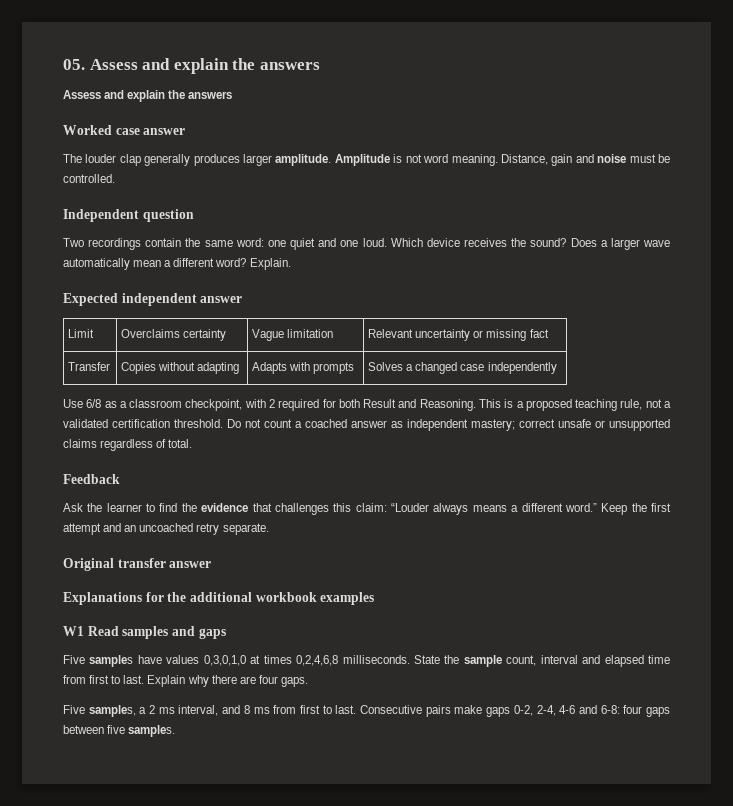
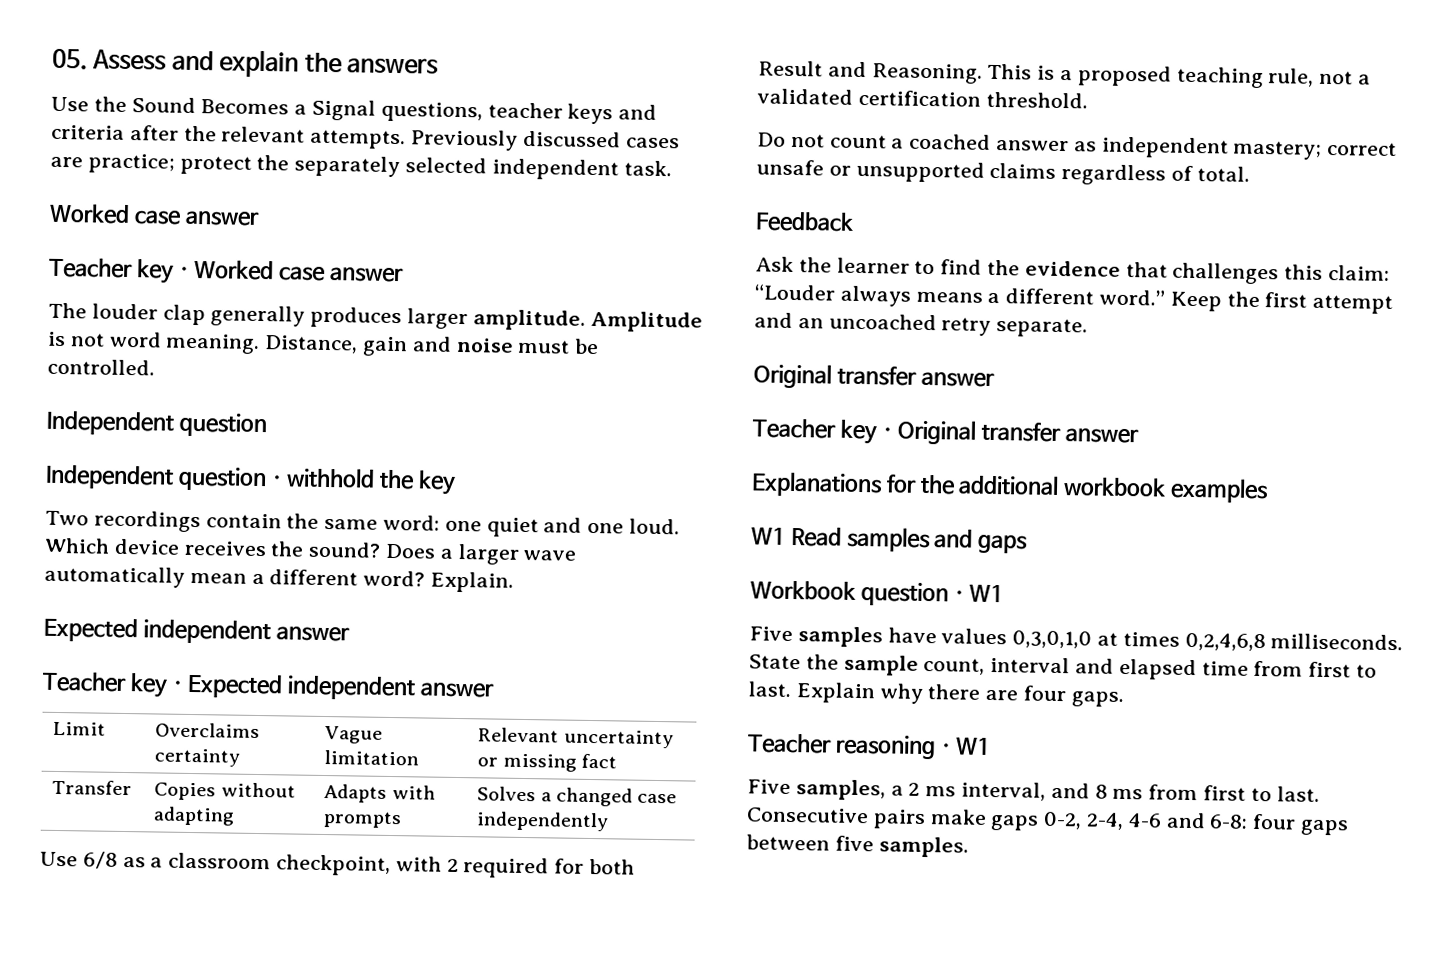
  05. Assess and explain the answers
- Assess and explain the answers
+ Use the Sound Becomes a Signal questions, teacher keys and criteria after the relevant attempts. Previously discussed cases are practice; protect the separately selected independent task.
  Worked case answer
+ Teacher key · Worked case answer
+ Independent question · withhold the key
+ Teacher key · Expected independent answer
- This is a proposed teaching rule, not a validated certification threshold. Do not count a coached answer as independent mastery; correct unsafe or unsupported claims regardless of total.
+ This is a proposed teaching rule, not a validated certification threshold.
+ Do not count a coached answer as independent mastery; correct unsafe or unsupported claims regardless of total.
+ Teacher key · Original transfer answer
+ Workbook question · W1
+ Teacher reasoning · W1

